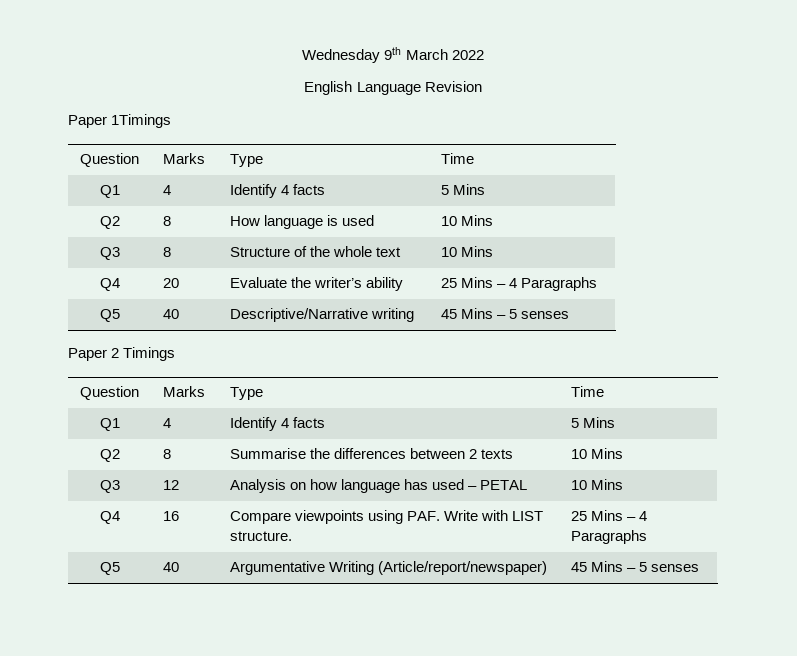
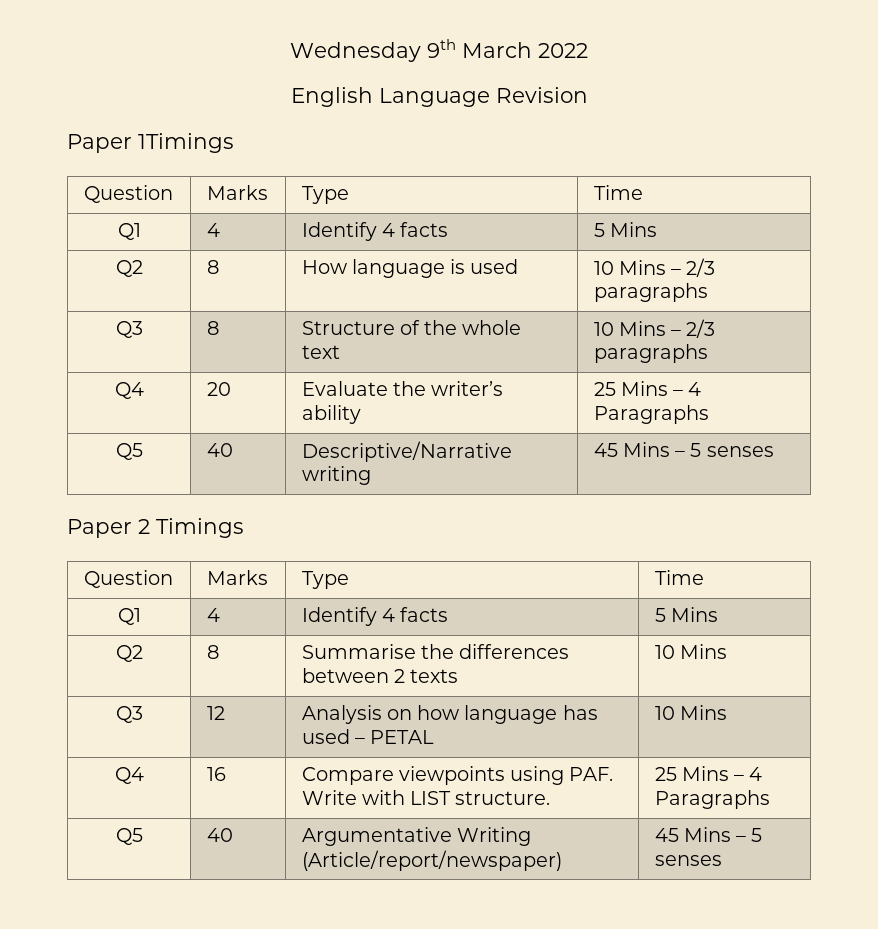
- Q2 | 8 | How language is used | 10 Mins
+ Q2 | 8 | How language is used | 10 Mins – 2/3 paragraphs
- Q3 | 8 | Structure of the whole text | 10 Mins
+ Q3 | 8 | Structure of the whole text | 10 Mins – 2/3 paragraphs

